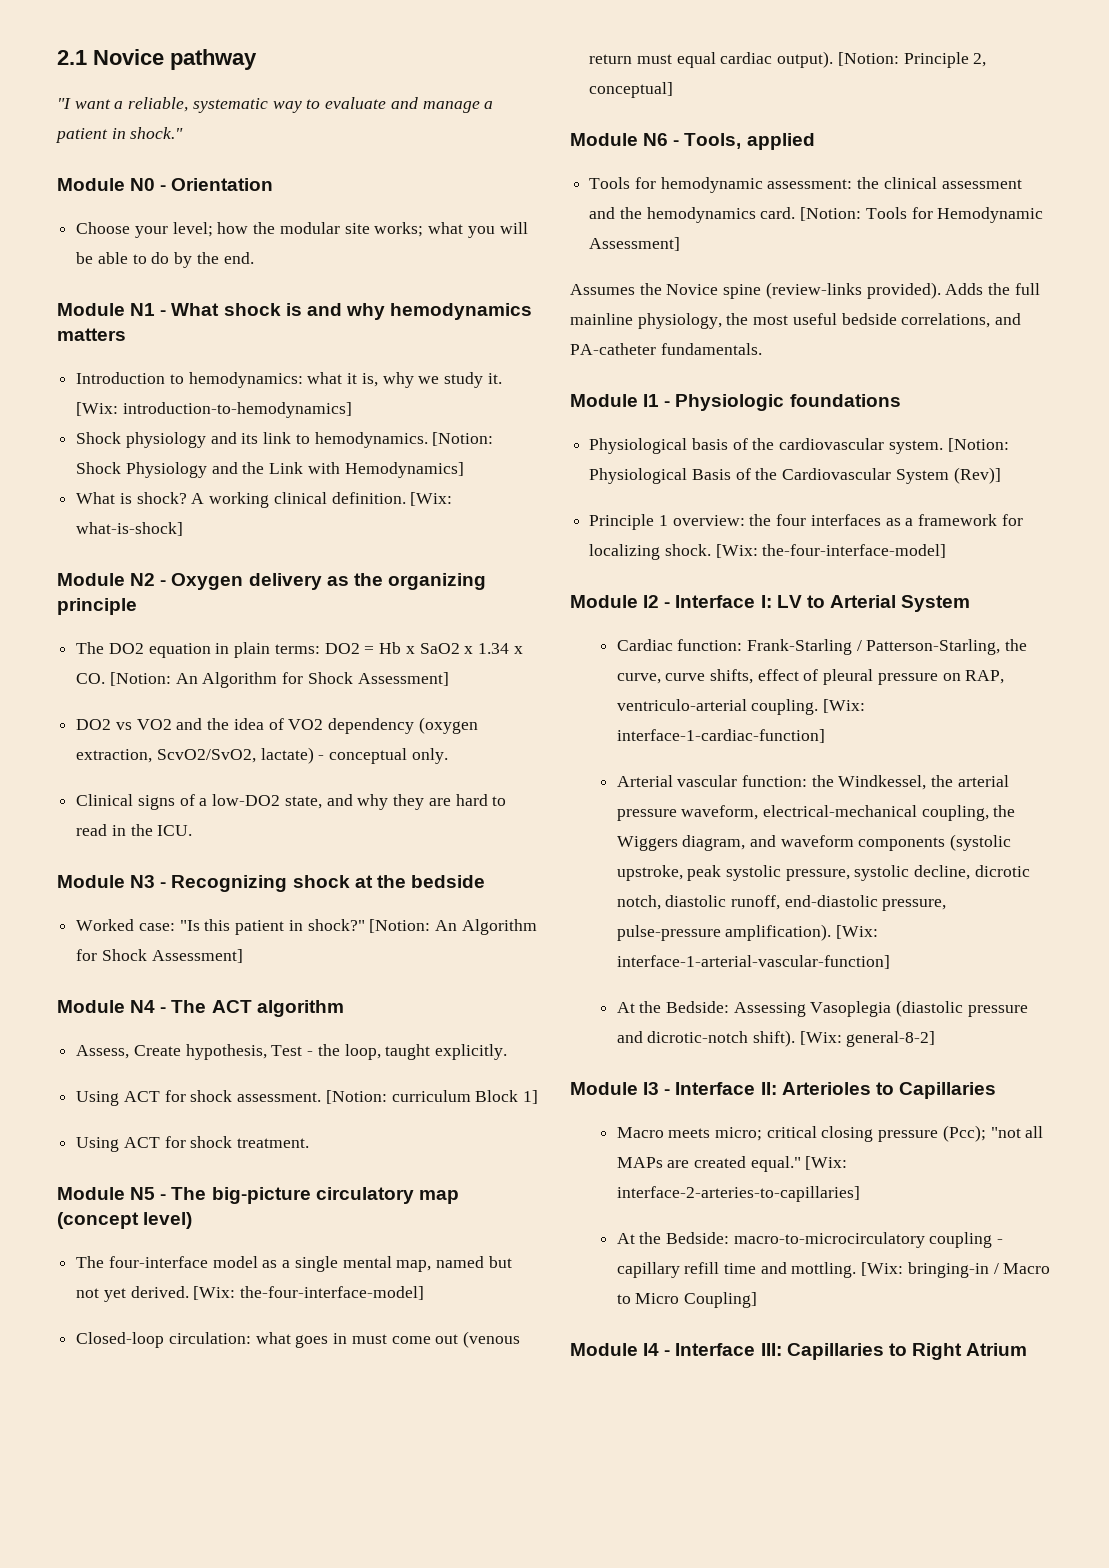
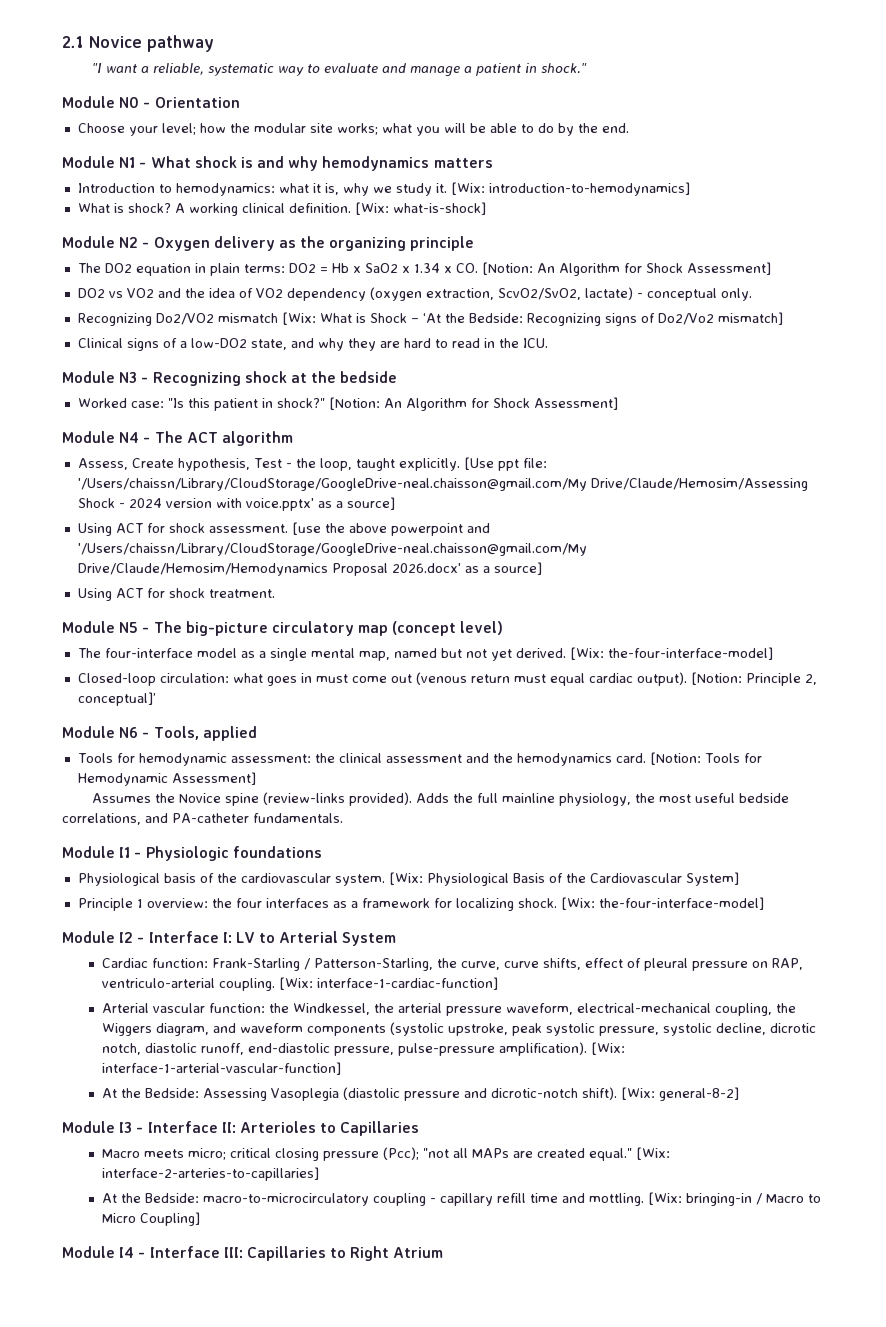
- Shock physiology and its link to hemodynamics. [Notion: Shock Physiology and the Link with Hemodynamics]
+ Recognizing Do2/VO2 mismatch [Wix: What is Shock – ‘At the Bedside: Recognizing signs of Do2/Vo2 mismatch]
+ [Use ppt file: '/Users/chaissn/Library/CloudStorage/GoogleDrive-neal.chaisson@gmail.com/My Drive/Claude/Hemosim/Assessing Shock - 2024 version with voice.pptx' as a source]
- [Notion: curriculum Block 1]
+ [use the above powerpoint and '/Users/chaissn/Library/CloudStorage/GoogleDrive-neal.chaisson@gmail.com/My Drive/Claude/Hemosim/Hemodynamics Proposal 2026.docx' as a source]
- [Notion: Principle 2, conceptual]
+ [Notion: Principle 2, conceptual]’
- [Notion: Physiological Basis of the Cardiovascular System (Rev)]
+ [Wix: Physiological Basis of the Cardiovascular System]

